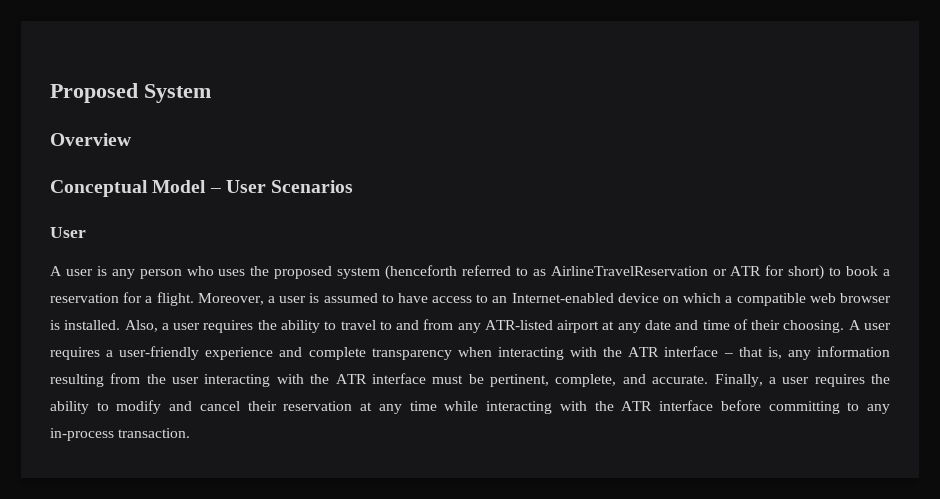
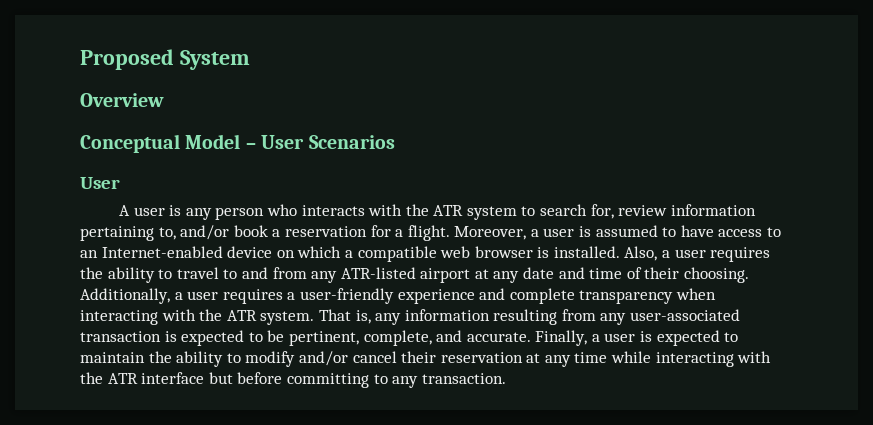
- A user is any person who uses the proposed system (henceforth referred to as AirlineTravelReservation or ATR for short) to book a reservation for a flight.
+ A user is any person who interacts with the ATR system to search for, review information pertaining to, and/or book a reservation for a flight.
- A user requires a user-friendly experience and complete transparency when interacting with the ATR interface – that is, any information resulting from the user interacting with the ATR interface must be pertinent, complete, and accurate.
+ Additionally, a user requires a user-friendly experience and complete transparency when interacting with the ATR system. That is, any information resulting from any user-associated transaction is expected to be pertinent, complete, and accurate.
- Finally, a user requires the ability to modify and cancel their reservation at any time while interacting with the ATR interface before committing to any in-process transaction.
+ Finally, a user is expected to maintain the ability to modify and/or cancel their reservation at any time while interacting with the ATR interface but before committing to any transaction.

